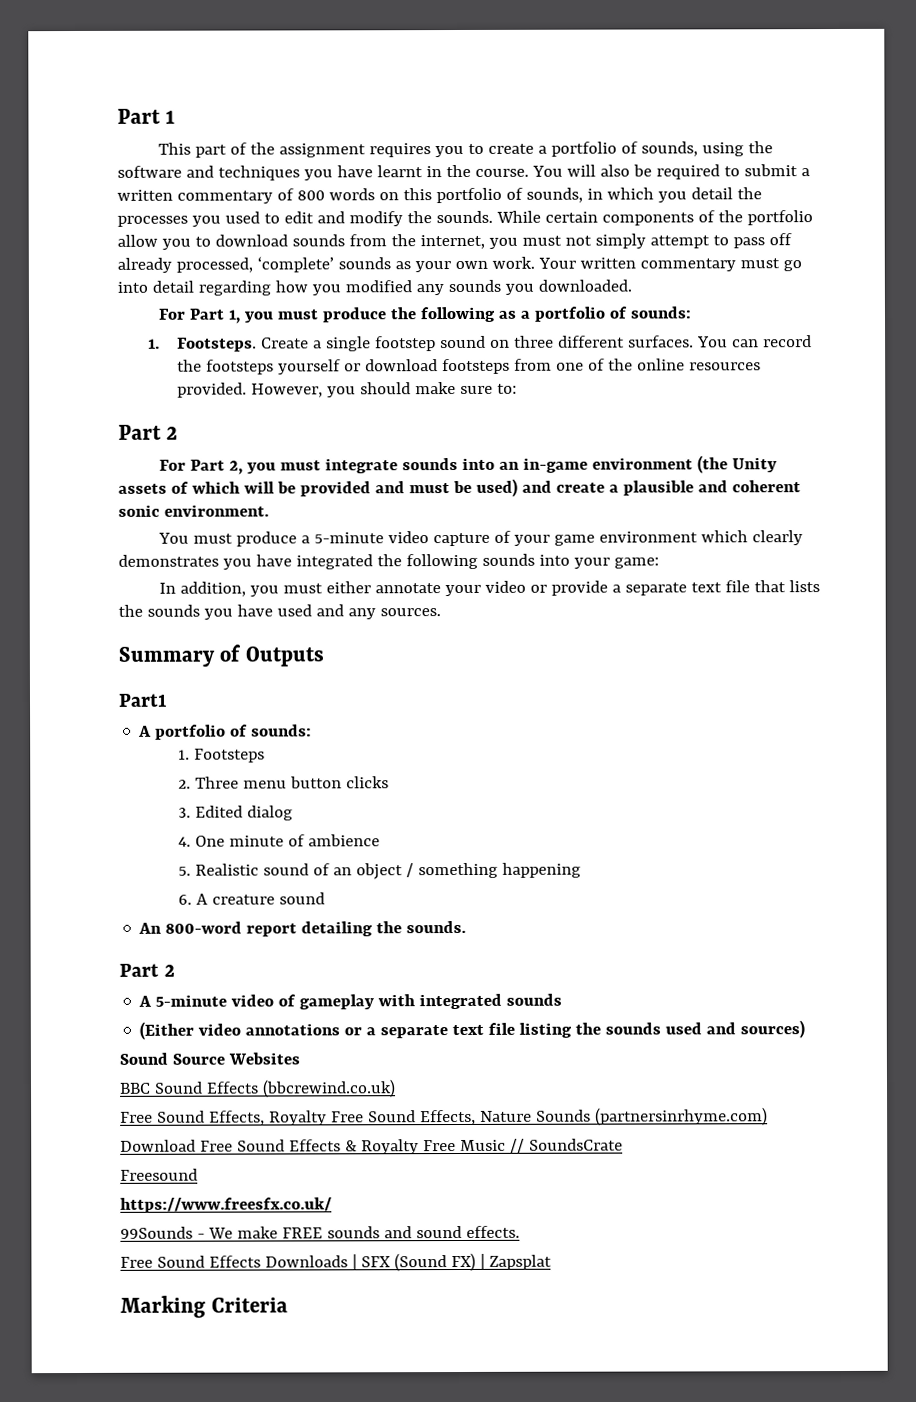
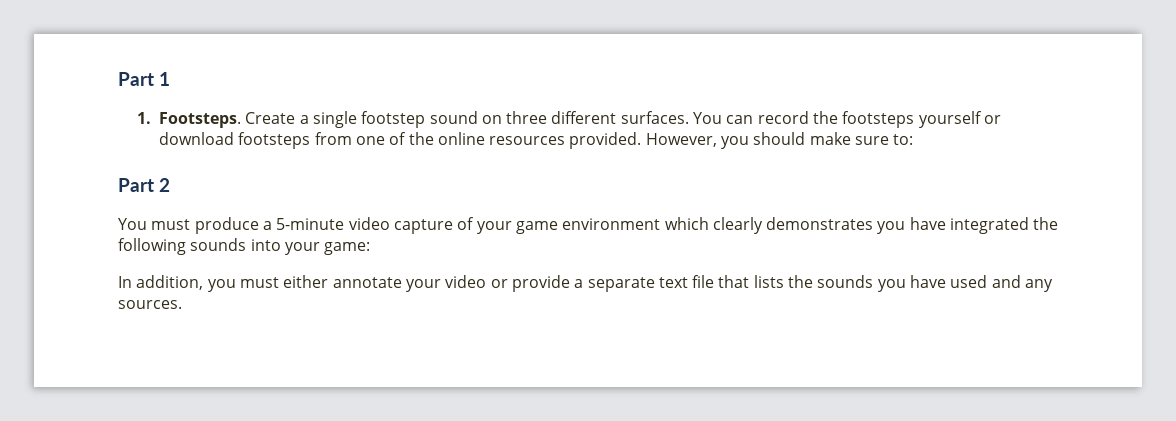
- This part of the assignment requires you to create a portfolio of sounds, using the software and techniques you have learnt in the course. You will also be required to submit a written commentary of 800 words on this portfolio of sounds, in which you detail the processes you used to edit and modify the sounds. While certain components of the portfolio allow you to download sounds from the internet, you must not simply attempt to pass off already processed, ‘complete’ sounds as your own work. Your written commentary must go into detail regarding how you modified any sounds you downloaded.
- For Part 1, you must produce the following as a portfolio of sounds:
- For Part 2, you must integrate sounds into an in-game environment (the Unity assets of which will be provided and must be used) and create a plausible and coherent sonic environment.
- Summary of Outputs
- Part1
- A portfolio of sounds:
- 1. Footsteps
- 2. Three menu button clicks
- 3. Edited dialog
- 4. One minute of ambience
- 5. Realistic sound of an object / something happening
- 6. A creature sound
- An 800-word report detailing the sounds.
- Part 2
- A 5-minute video of gameplay with integrated sounds
- (Either video annotations or a separate text file listing the sounds used and sources)
- Sound Source Websites
- BBC Sound Effects (bbcrewind.co.uk)
- Free Sound Effects, Royalty Free Sound Effects, Nature Sounds (partnersinrhyme.com)
- Download Free Sound Effects & Royalty Free Music // SoundsCrate
- Freesound
- https://www.freesfx.co.uk/
- 99Sounds - We make FREE sounds and sound effects.
- Free Sound Effects Downloads | SFX (Sound FX) | Zapsplat
- Marking Criteria

